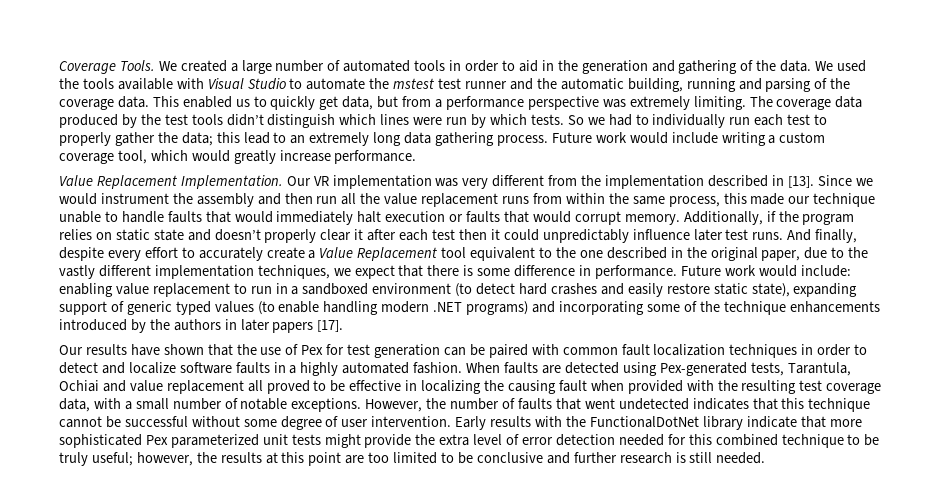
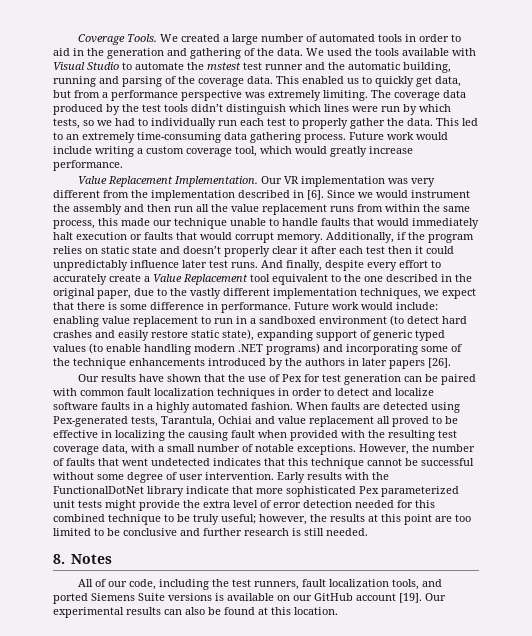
- The coverage data produced by the test tools didn’t distinguish which lines were run by which tests. So we had to individually run each test to properly gather the data; this lead to an extremely long data gathering process.
+ The coverage data produced by the test tools didn’t distinguish which lines were run by which tests, so we had to individually run each test to properly gather the data. This led to an extremely time-consuming data gathering process.
- Our VR implementation was very different from the implementation described in [13].
+ Our VR implementation was very different from the implementation described in [6].
- Future work would include: enabling value replacement to run in a sandboxed environment (to detect hard crashes and easily restore static state), expanding support of generic typed values (to enable handling modern .NET programs) and incorporating some of the technique enhancements introduced by the authors in later papers [17].
+ Future work would include: enabling value replacement to run in a sandboxed environment (to detect hard crashes and easily restore static state), expanding support of generic typed values (to enable handling modern .NET programs) and incorporating some of the technique enhancements introduced by the authors in later papers [26].
+ 8. Notes
+ All of our code, including the test runners, fault localization tools, and ported Siemens Suite versions is available on our GitHub account [19]. Our experimental results can also be found at this location.

